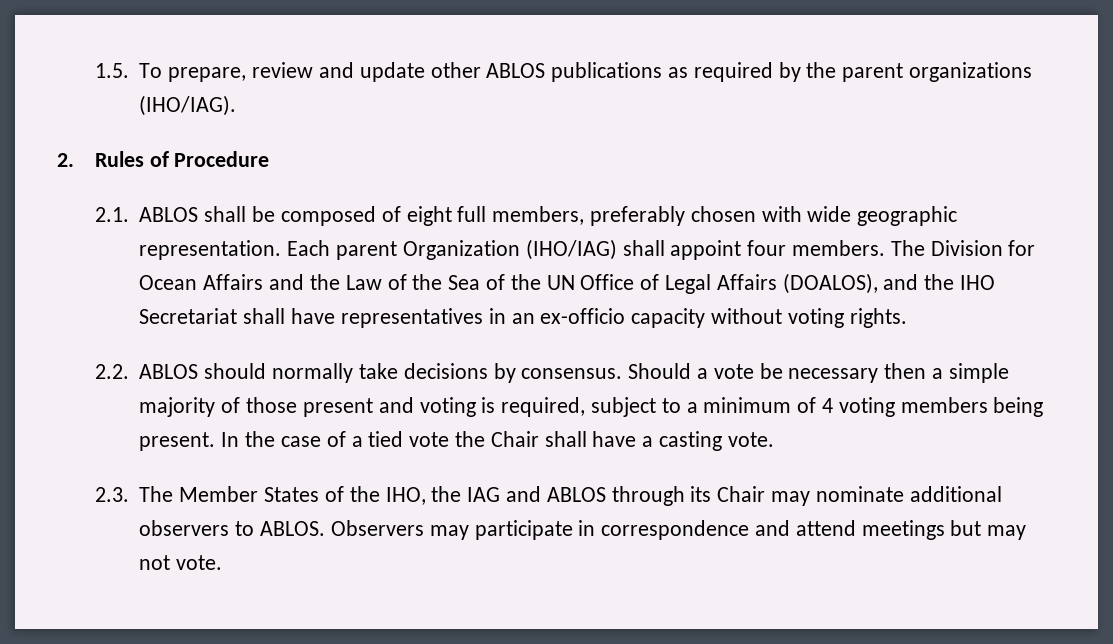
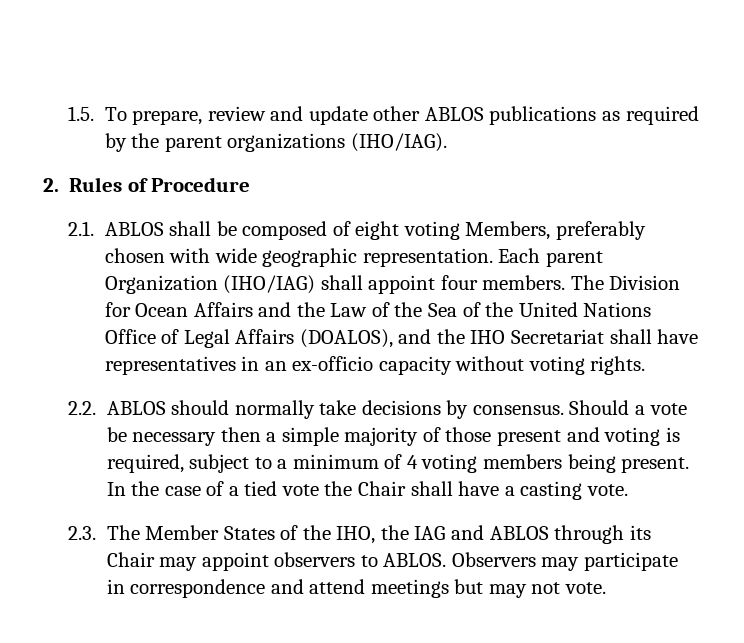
- 2.1. ABLOS shall be composed of eight full members, preferably chosen with wide geographic representation.
+ 2.1. ABLOS shall be composed of eight voting Members, preferably chosen with wide geographic representation.
- The Division for Ocean Affairs and the Law of the Sea of the UN Office of Legal Affairs (DOALOS), and the IHO Secretariat shall have representatives in an ex-officio capacity without voting rights.
+ The Division for Ocean Affairs and the Law of the Sea of the United Nations Office of Legal Affairs (DOALOS), and the IHO Secretariat shall have representatives in an ex-officio capacity without voting rights.
- 2.3. The Member States of the IHO, the IAG and ABLOS through its Chair may nominate additional observers to ABLOS.
+ 2.3. The Member States of the IHO, the IAG and ABLOS through its Chair may appoint observers to ABLOS.

